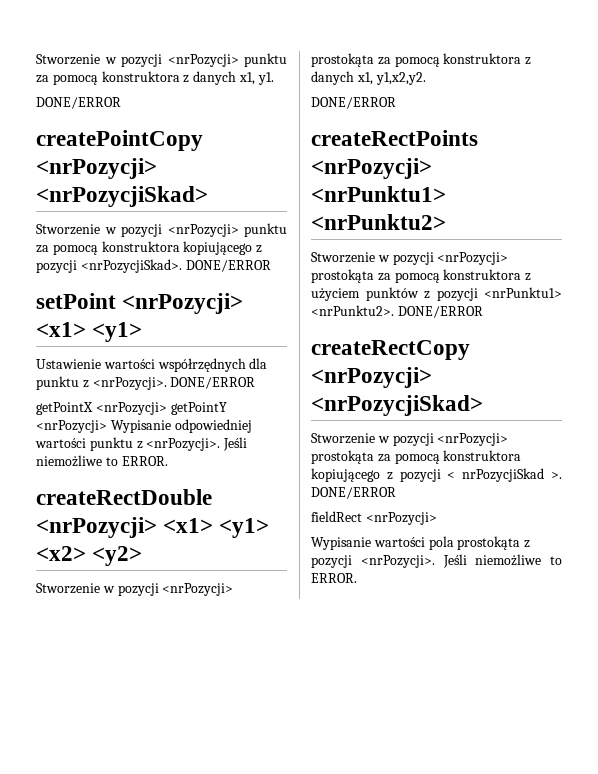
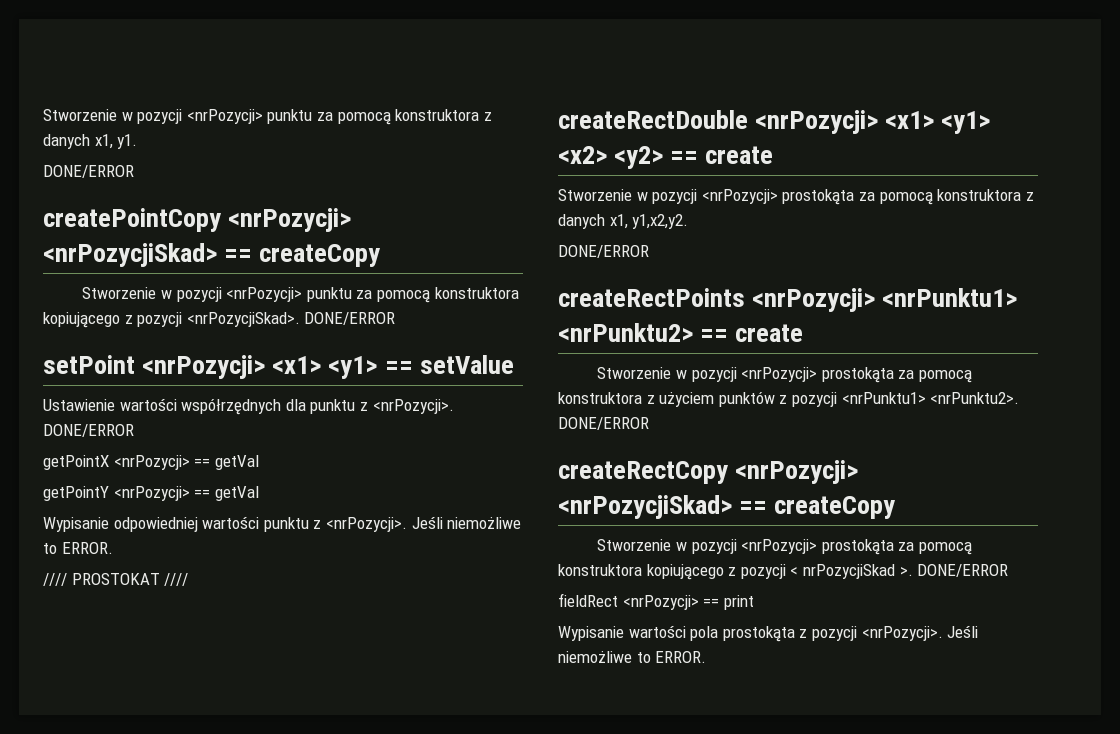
- createPointCopy <nrPozycji> <nrPozycjiSkad>
+ createPointCopy <nrPozycji> <nrPozycjiSkad> == createCopy
- setPoint <nrPozycji> <x1> <y1>
+ setPoint <nrPozycji> <x1> <y1> == setValue
- getPointX <nrPozycji> getPointY <nrPozycji> Wypisanie odpowiedniej wartości punktu z <nrPozycji>.
+ getPointX <nrPozycji> == getVal
+ getPointY <nrPozycji> == getVal
+ Wypisanie odpowiedniej wartości punktu z <nrPozycji>.
+ //// PROSTOKAT ////
- createRectDouble <nrPozycji> <x1> <y1> <x2> <y2>
+ createRectDouble <nrPozycji> <x1> <y1> <x2> <y2> == create
- createRectPoints <nrPozycji> <nrPunktu1> <nrPunktu2>
+ createRectPoints <nrPozycji> <nrPunktu1> <nrPunktu2> == create
- createRectCopy <nrPozycji> <nrPozycjiSkad>
+ createRectCopy <nrPozycji> <nrPozycjiSkad> == createCopy
- fieldRect <nrPozycji>
+ fieldRect <nrPozycji> == print

